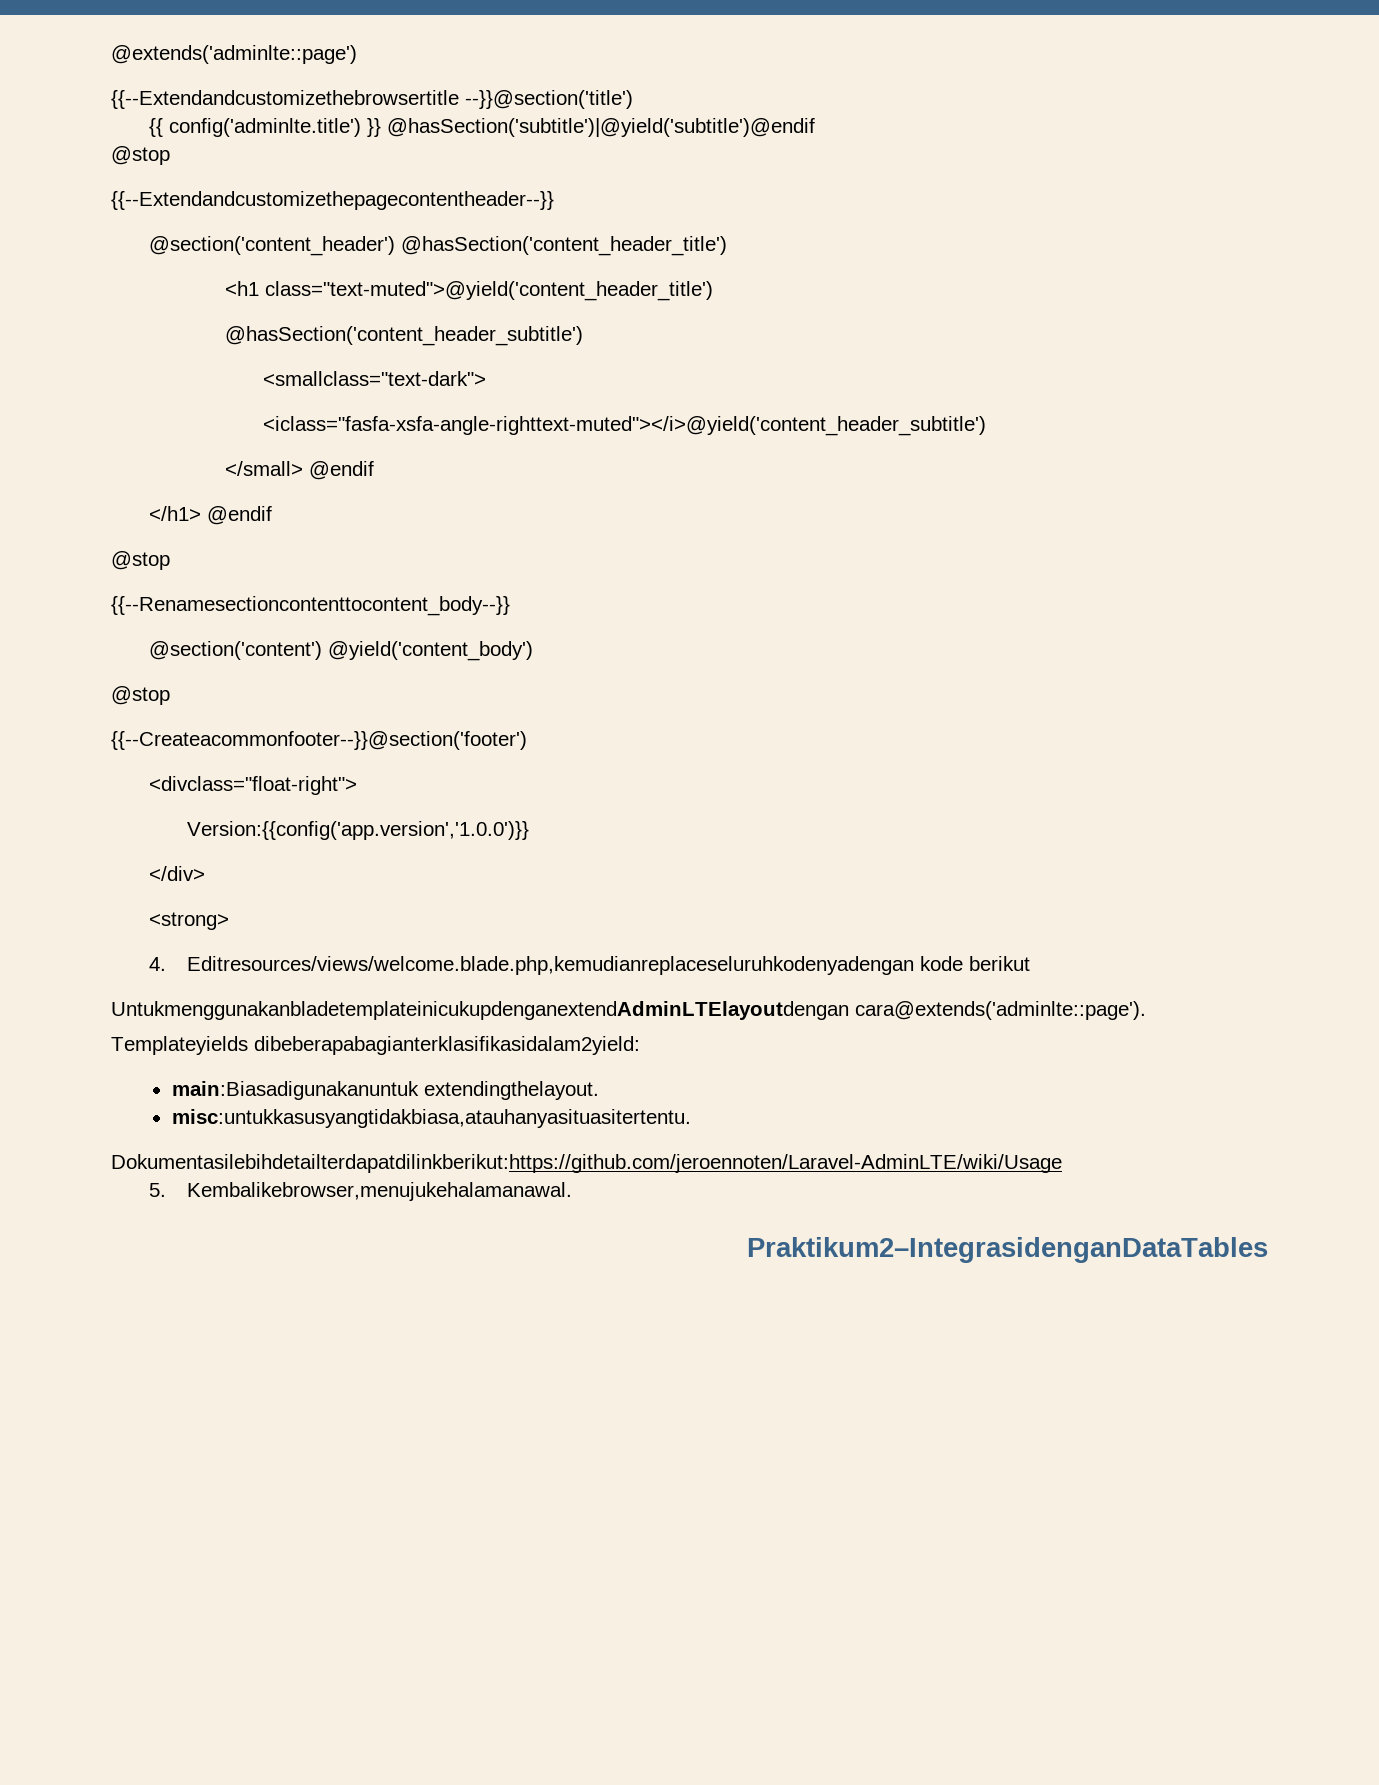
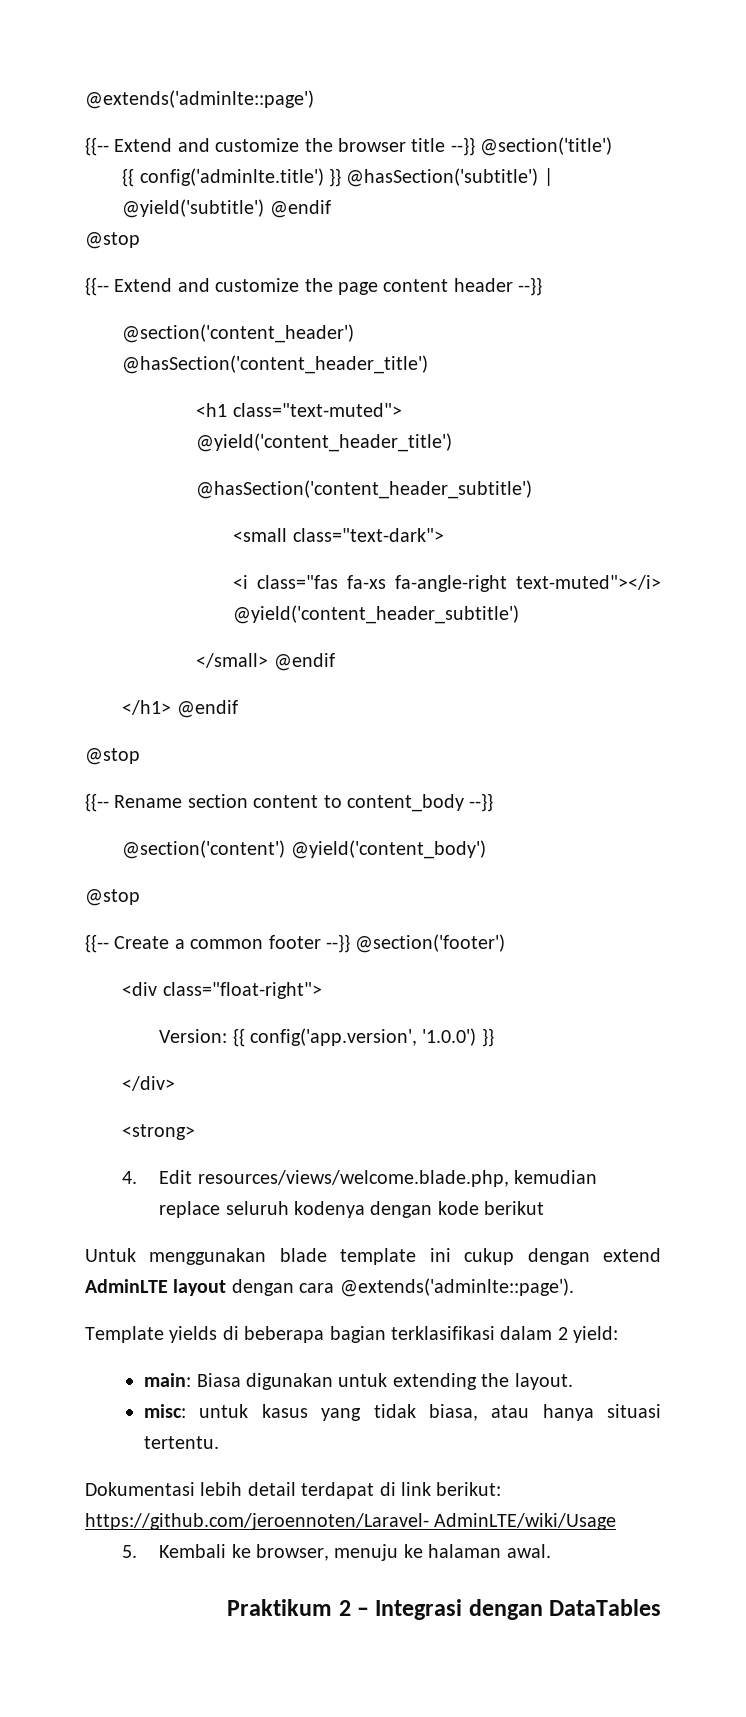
- {{--Extendandcustomizethebrowsertitle --}}@section('title')
- {{ config('adminlte.title') }} @hasSection('subtitle')|@yield('subtitle')@endif
+ {{-- Extend and customize the browser title --}} @section('title')
+ {{ config('adminlte.title') }} @hasSection('subtitle') | @yield('subtitle') @endif
  @stop
- {{--Extendandcustomizethepagecontentheader--}}
+ {{-- Extend and customize the page content header --}}
- <h1 class="text-muted">@yield('content_header_title')
+ <h1 class="text-muted"> @yield('content_header_title')
- <smallclass="text-dark">
- <iclass="fasfa-xsfa-angle-righttext-muted"></i>@yield('content_header_subtitle')
+ <small class="text-dark">
+ <i class="fas fa-xs fa-angle-right text-muted"></i> @yield('content_header_subtitle')
- {{--Renamesectioncontenttocontent_body--}}
+ {{-- Rename section content to content_body --}}
  @section('content') @yield('content_body')
  @stop
- {{--Createacommonfooter--}}@section('footer')
- <divclass="float-right">
- Version:{{config('app.version','1.0.0')}}
+ {{-- Create a common footer --}} @section('footer')
+ <div class="float-right">
+ Version: {{ config('app.version', '1.0.0') }}
  </div>
  <strong>
- 4. Editresources/views/welcome.blade.php,kemudianreplaceseluruhkodenyadengan kode berikut
- UntukmenggunakanbladetemplateinicukupdenganextendAdminLTElayoutdengan cara@extends('adminlte::page').
- Templateyields dibeberapabagianterklasifikasidalam2yield:
- main:Biasadigunakanuntuk extendingthelayout.
- misc:untukkasusyangtidakbiasa,atauhanyasituasitertentu.
- Dokumentasilebihdetailterdapatdilinkberikut:https://github.com/jeroennoten/Laravel-AdminLTE/wiki/Usage
- 5. Kembalikebrowser,menujukehalamanawal.
- Praktikum2–IntegrasidenganDataTables
+ 4. Edit resources/views/welcome.blade.php, kemudian replace seluruh kodenya dengan kode berikut
+ Untuk menggunakan blade template ini cukup dengan extend AdminLTE layout dengan cara @extends('adminlte::page').
+ Template yields di beberapa bagian terklasifikasi dalam 2 yield:
+ main: Biasa digunakan untuk extending the layout.
+ misc: untuk kasus yang tidak biasa, atau hanya situasi tertentu.
+ Dokumentasi lebih detail terdapat di link berikut: https://github.com/jeroennoten/Laravel- AdminLTE/wiki/Usage
+ 5. Kembali ke browser, menuju ke halaman awal.
+ Praktikum 2 – Integrasi dengan DataTables

